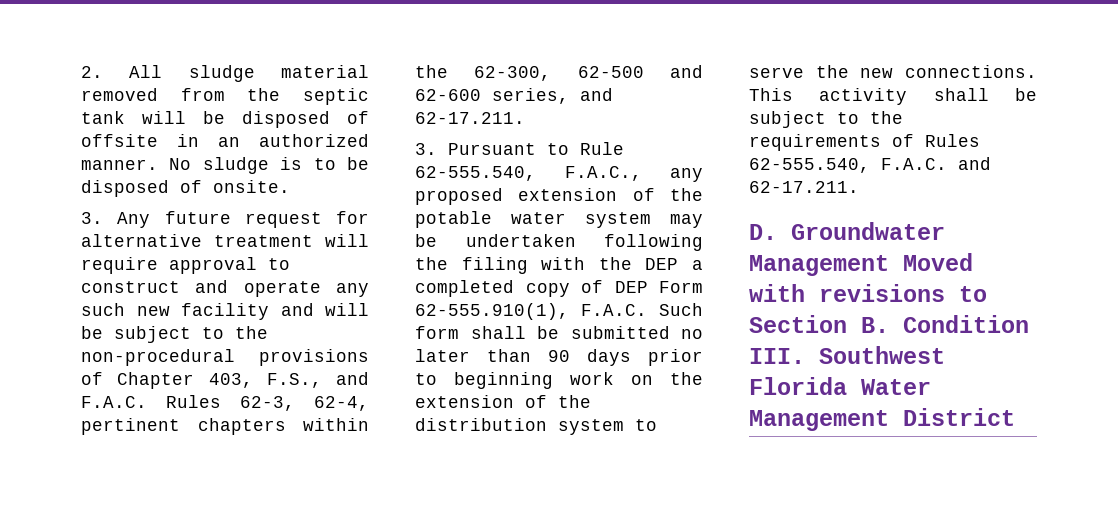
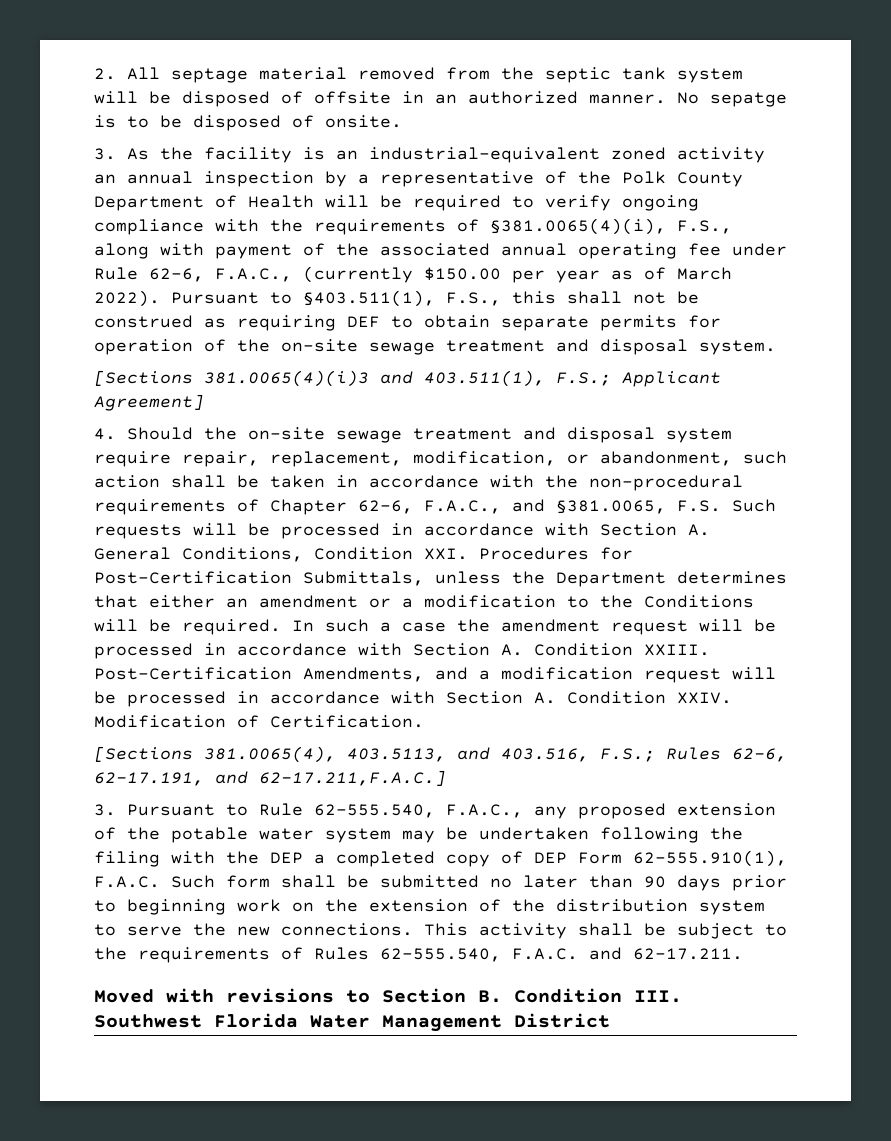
- 2. All sludge material removed from the septic tank will be disposed of offsite in an authorized manner.
+ 2. All septage material removed from the septic tank system will be disposed of offsite in an authorized manner.
- No sludge is to be disposed of onsite.
+ No sepatge is to be disposed of onsite.
- 3. Any future request for alternative treatment will require approval to construct and operate any such new facility and will be subject to the non-procedural provisions of Chapter 403, F.S., and F.A.C. Rules 62-3, 62-4, pertinent chapters within the 62-300, 62-500 and 62-600 series, and 62-17.211.
+ 3. As the facility is an industrial-equivalent zoned activity an annual inspection by a representative of the Polk County Department of Health will be required to verify ongoing compliance with the requirements of §381.0065(4)(i), F.S., along with payment of the associated annual operating fee under Rule 62-6, F.A.C., (currently $150.00 per year as of March 2022). Pursuant to §403.511(1), F.S., this shall not be construed as requiring DEF to obtain separate permits for operation of the on-site sewage treatment and disposal system.
+ [Sections 381.0065(4)(i)3 and 403.511(1), F.S.; Applicant Agreement]
+ 4. Should the on-site sewage treatment and disposal system require repair, replacement, modification, or abandonment, such action shall be taken in accordance with the non-procedural requirements of Chapter 62-6, F.A.C., and §381.0065, F.S. Such requests will be processed in accordance with Section A. General Conditions, Condition XXI. Procedures for Post-Certification Submittals, unless the Department determines that either an amendment or a modification to the Conditions will be required. In such a case the amendment request will be processed in accordance with Section A. Condition XXIII. Post-Certification Amendments, and a modification request will be processed in accordance with Section A. Condition XXIV. Modification of Certification.
+ [Sections 381.0065(4), 403.5113, and 403.516, F.S.; Rules 62-6, 62-17.191, and 62-17.211,F.A.C.]
- D. Groundwater Management Moved with revisions to Section B. Condition III. Southwest Florida Water Management District
+ Moved with revisions to Section B. Condition III. Southwest Florida Water Management District

